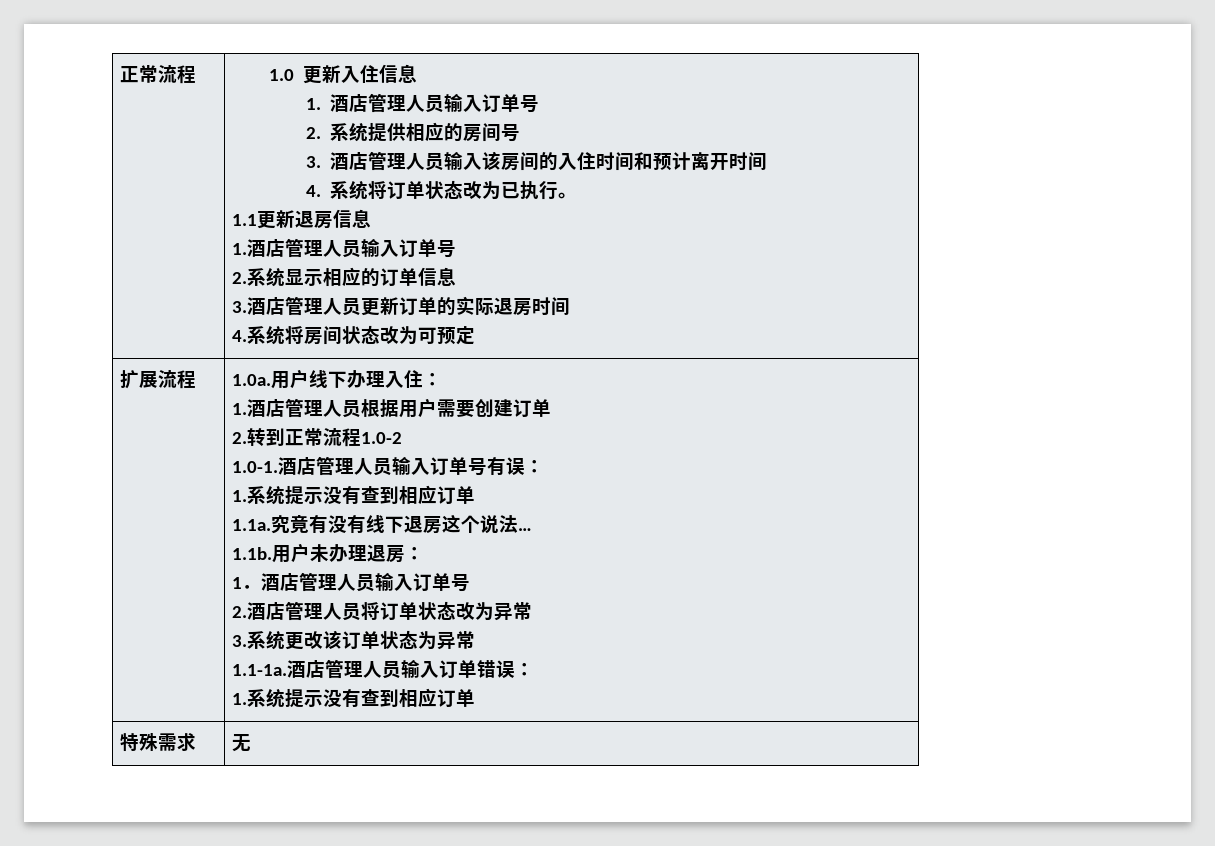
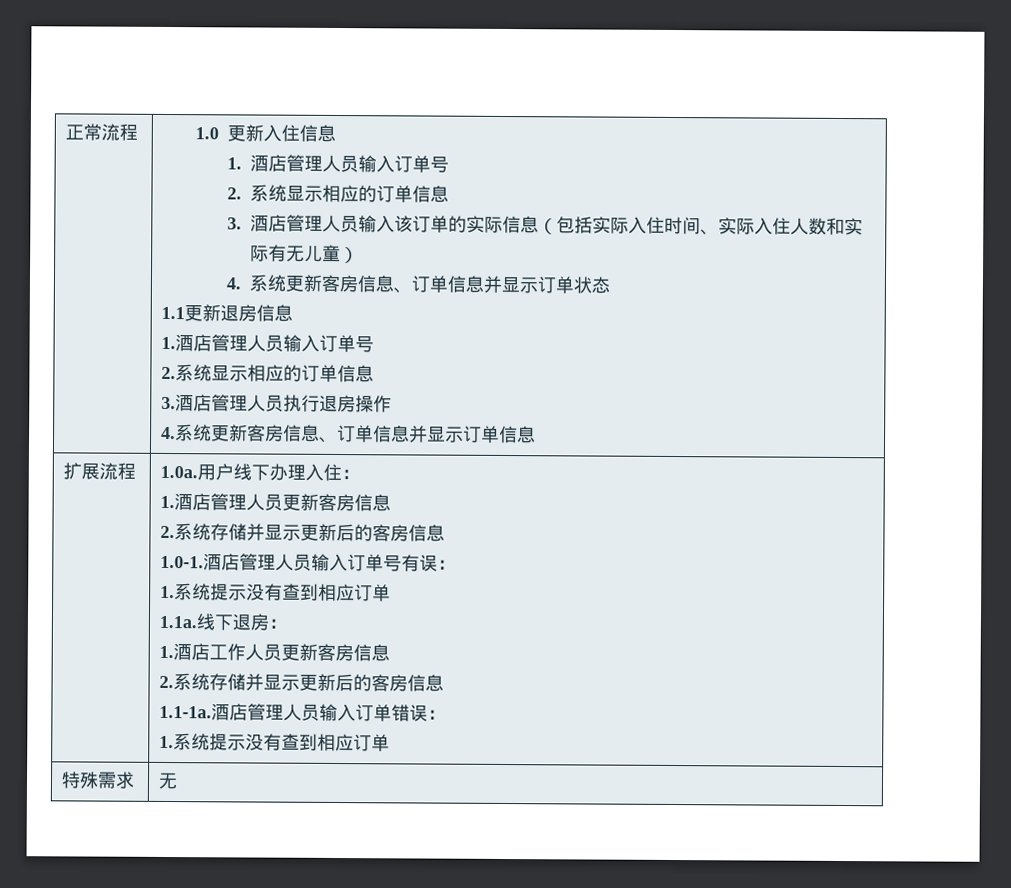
  1.0更新入住信息
  1.酒店管理人员输入订单号
- 2.系统提供相应的房间号
+ 2.系统显示相应的订单信息
- 3.酒店管理人员输入该房间的入住时间和预计离开时间
- 4.系统将订单状态改为已执行。
+ 3.酒店管理人员输入该订单的实际信息（包括实际入住时间、实际入住人数和实际有无儿童）
+ 4.系统更新客房信息、订单信息并显示订单状态
- 3.酒店管理人员更新订单的实际退房时间
- 4.系统将房间状态改为可预定
+ 3.酒店管理人员执行退房操作
+ 4.系统更新客房信息、订单信息并显示订单信息
- 1.酒店管理人员根据用户需要创建订单
- 2.转到正常流程1.0-2
+ 1.酒店管理人员更新客房信息
+ 2.系统存储并显示更新后的客房信息
- 1.1a.究竟有没有线下退房这个说法…
- 1.1b.用户未办理退房：
- 1．酒店管理人员输入订单号
- 2.酒店管理人员将订单状态改为异常
- 3.系统更改该订单状态为异常
+ 1.1a.线下退房：
+ 1.酒店工作人员更新客房信息
+ 2.系统存储并显示更新后的客房信息

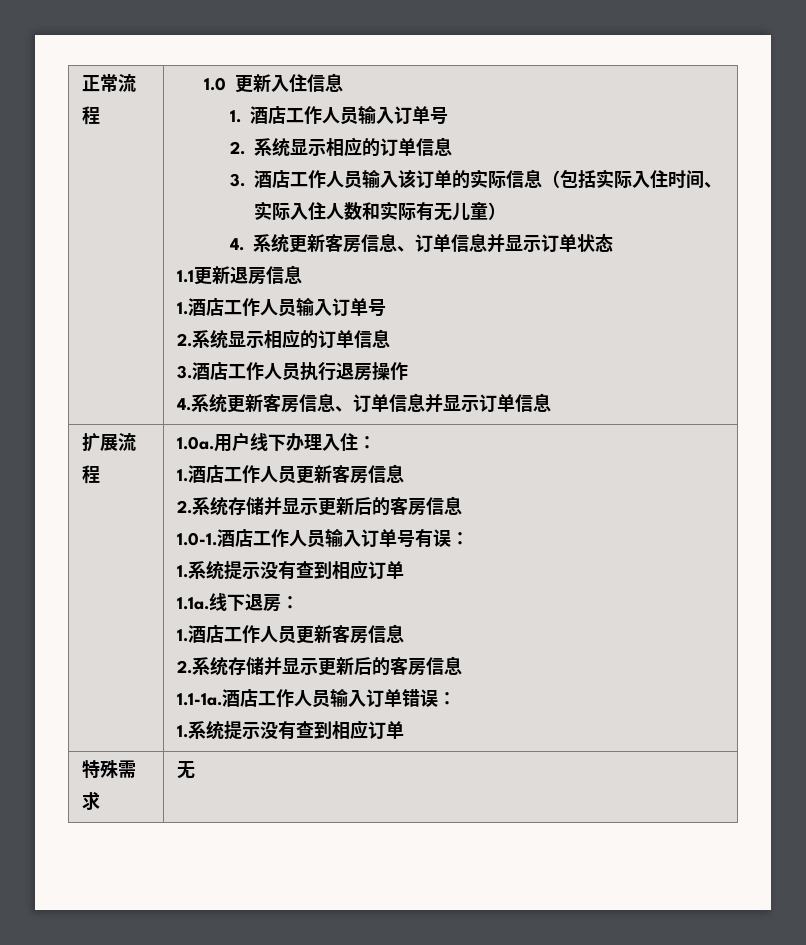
  1.0更新入住信息
- 1.酒店管理人员输入订单号
+ 1.酒店工作人员输入订单号
- 3.酒店管理人员输入该订单的实际信息（包括实际入住时间、实际入住人数和实际有无儿童）
+ 3.酒店工作人员输入该订单的实际信息（包括实际入住时间、实际入住人数和实际有无儿童）
  1.1更新退房信息
- 1.酒店管理人员输入订单号
+ 1.酒店工作人员输入订单号
- 3.酒店管理人员执行退房操作
+ 3.酒店工作人员执行退房操作
  1.0a.用户线下办理入住：
- 1.酒店管理人员更新客房信息
+ 1.酒店工作人员更新客房信息
- 1.0-1.酒店管理人员输入订单号有误：
+ 1.0-1.酒店工作人员输入订单号有误：
- 1.1-1a.酒店管理人员输入订单错误：
+ 1.1-1a.酒店工作人员输入订单错误：

